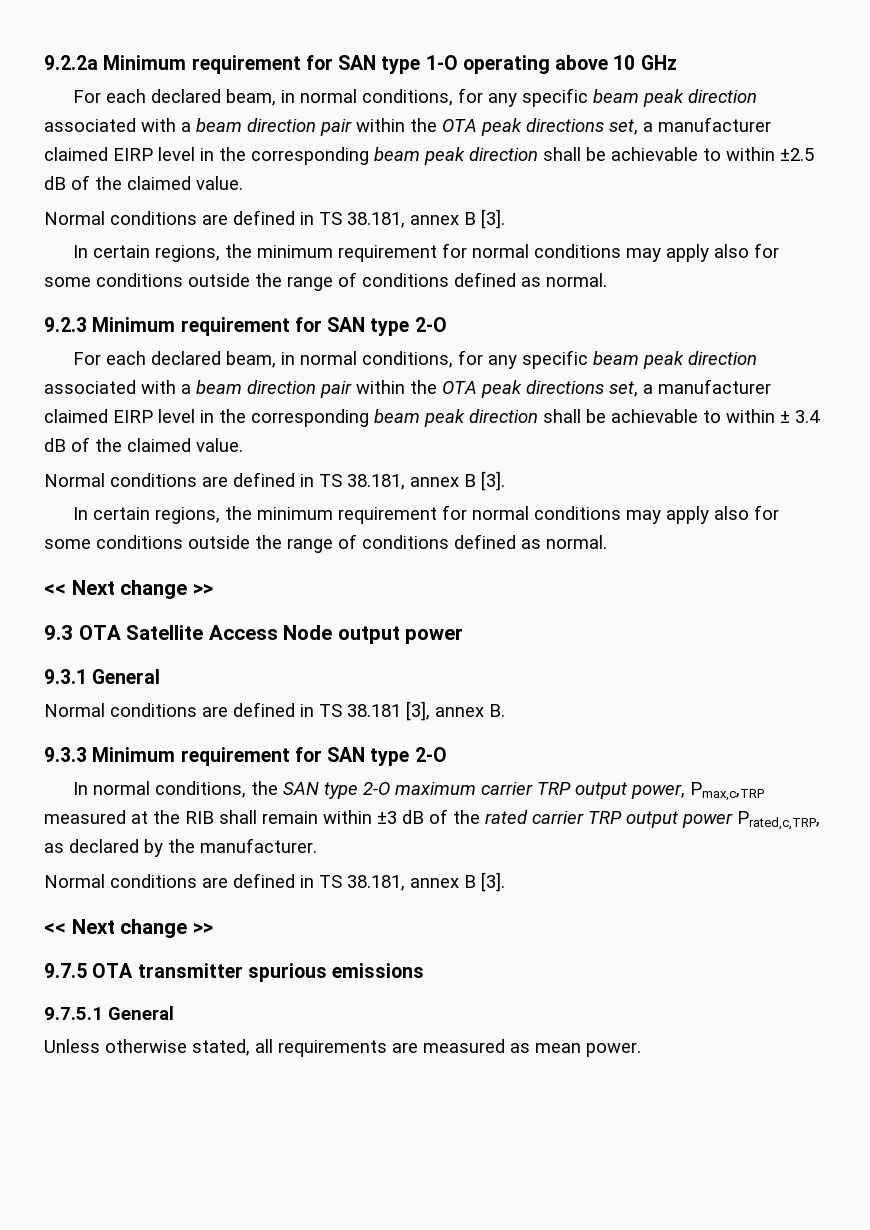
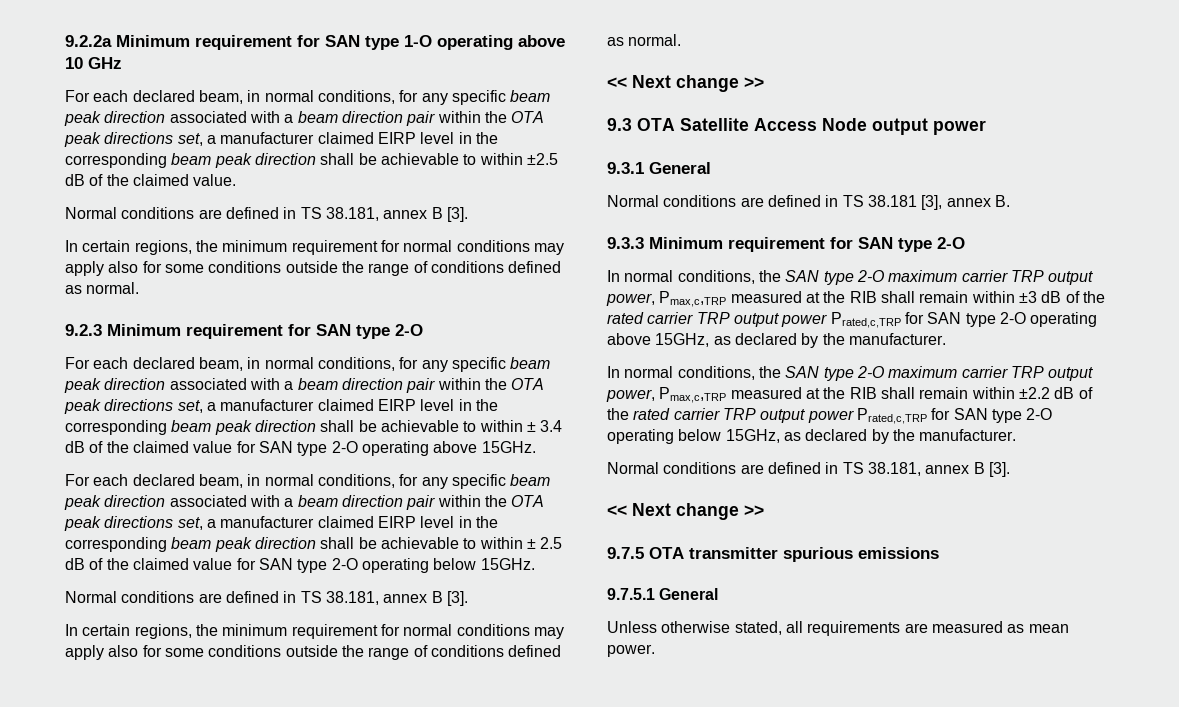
- For each declared beam, in normal conditions, for any specific beam peak direction associated with a beam direction pair within the OTA peak directions set, a manufacturer claimed EIRP level in the corresponding beam peak direction shall be achievable to within ± 3.4 dB of the claimed value.
+ For each declared beam, in normal conditions, for any specific beam peak direction associated with a beam direction pair within the OTA peak directions set, a manufacturer claimed EIRP level in the corresponding beam peak direction shall be achievable to within ± 3.4 dB of the claimed value for SAN type 2-O operating above 15GHz.
+ For each declared beam, in normal conditions, for any specific beam peak direction associated with a beam direction pair within the OTA peak directions set, a manufacturer claimed EIRP level in the corresponding beam peak direction shall be achievable to within ± 2.5 dB of the claimed value for SAN type 2-O operating below 15GHz.
- In normal conditions, the SAN type 2-O maximum carrier TRP output power, Pmax,c,TRP measured at the RIB shall remain within ±3 dB of the rated carrier TRP output power Prated,c,TRP, as declared by the manufacturer.
+ In normal conditions, the SAN type 2-O maximum carrier TRP output power, Pmax,c,TRP measured at the RIB shall remain within ±3 dB of the rated carrier TRP output power Prated,c,TRP for SAN type 2-O operating above 15GHz, as declared by the manufacturer.
+ In normal conditions, the SAN type 2-O maximum carrier TRP output power, Pmax,c,TRP measured at the RIB shall remain within ±2.2 dB of the rated carrier TRP output power Prated,c,TRP for SAN type 2-O operating below 15GHz, as declared by the manufacturer.

